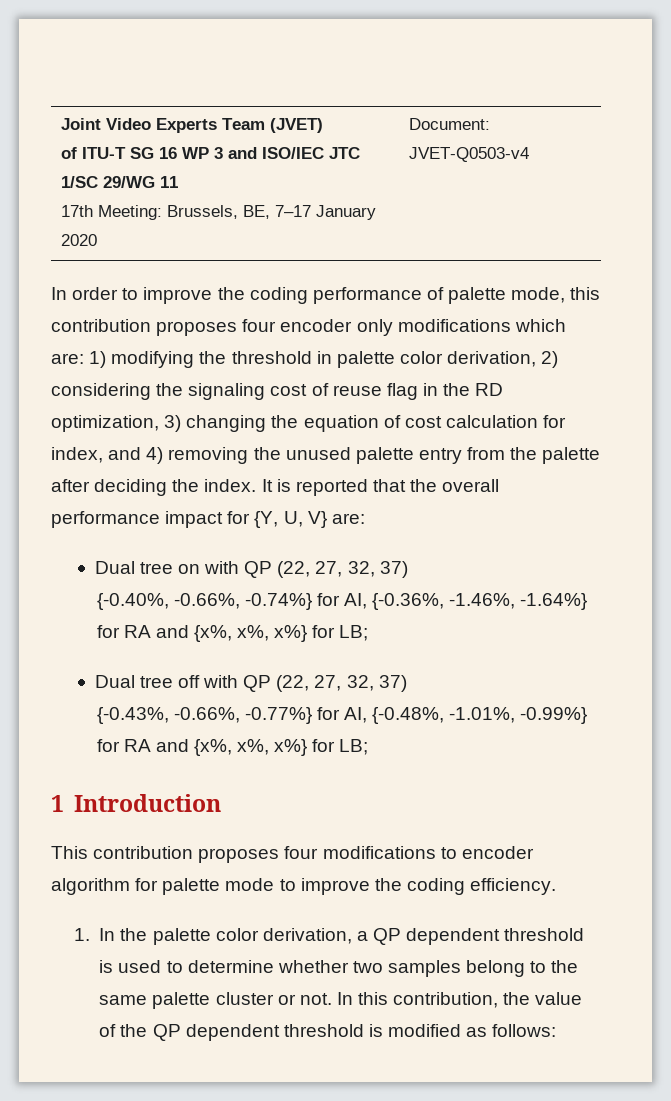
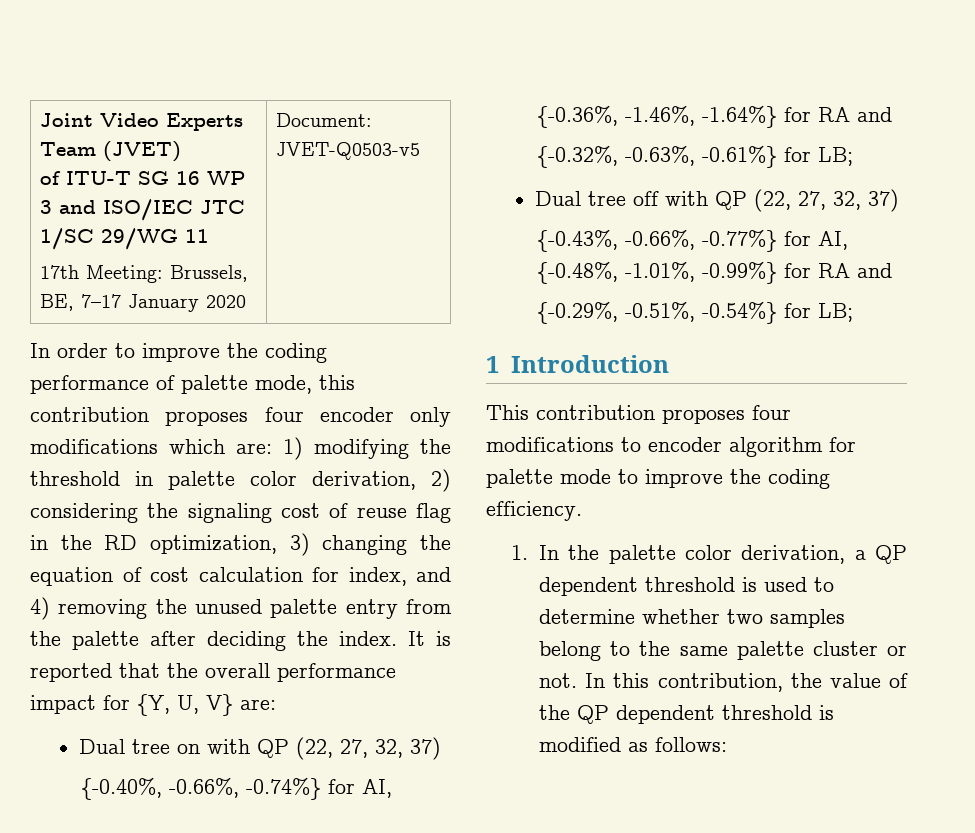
  Joint Video Experts Team (JVET)
  of ITU-T SG 16 WP 3 and ISO/IEC JTC 1/SC 29/WG 11
- 17th Meeting: Brussels, BE, 7–17 January 2020 | Document: JVET-Q0503-v4
+ 17th Meeting: Brussels, BE, 7–17 January 2020 | Document: JVET-Q0503-v5
- {-0.40%, -0.66%, -0.74%} for AI, {-0.36%, -1.46%, -1.64%} for RA and {x%, x%, x%} for LB;
+ {-0.40%, -0.66%, -0.74%} for AI, {-0.36%, -1.46%, -1.64%} for RA and
+ {-0.32%, -0.63%, -0.61%} for LB;
- {-0.43%, -0.66%, -0.77%} for AI, {-0.48%, -1.01%, -0.99%} for RA and {x%, x%, x%} for LB;
+ {-0.43%, -0.66%, -0.77%} for AI, {-0.48%, -1.01%, -0.99%} for RA and
+ {-0.29%, -0.51%, -0.54%} for LB;

